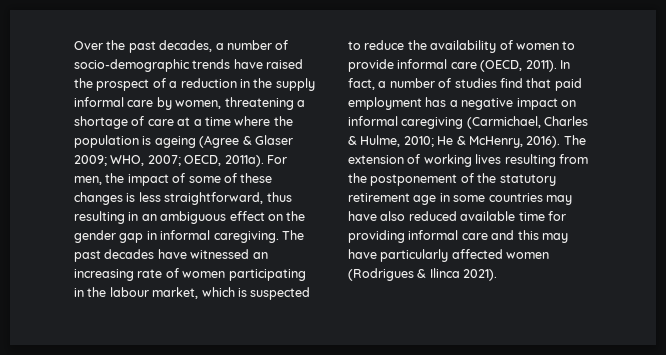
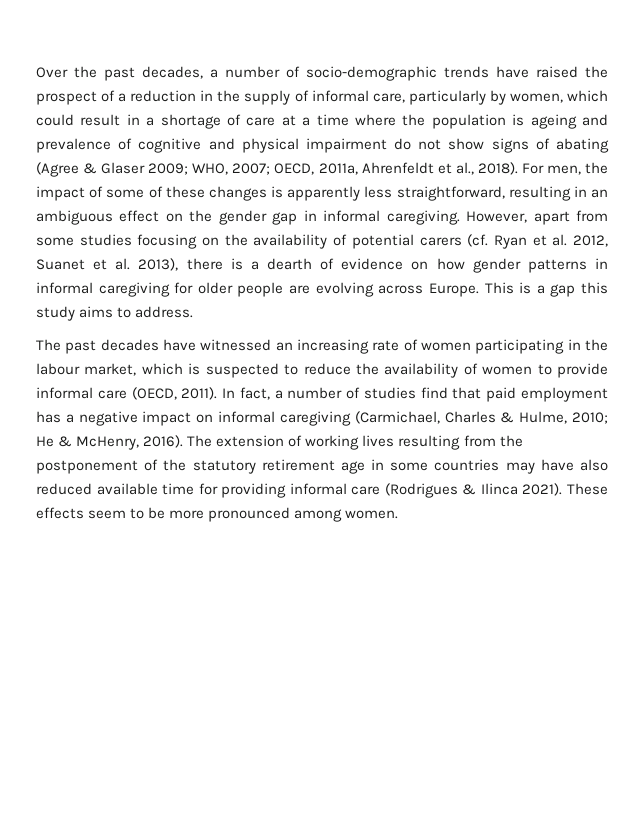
- Over the past decades, a number of socio-demographic trends have raised the prospect of a reduction in the supply informal care by women, threatening a shortage of care at a time where the population is ageing (Agree & Glaser 2009; WHO, 2007; OECD, 2011a).
+ Over the past decades, a number of socio-demographic trends have raised the prospect of a reduction in the supply of informal care, particularly by women, which could result in a shortage of care at a time where the population is ageing and prevalence of cognitive and physical impairment do not show signs of abating (Agree & Glaser 2009; WHO, 2007; OECD, 2011a, Ahrenfeldt et al., 2018).
- For men, the impact of some of these changes is less straightforward, thus resulting in an ambiguous effect on the gender gap in informal caregiving. The past decades have witnessed an increasing rate of women participating in the labour market, which is suspected to reduce the availability of women to provide informal care (OECD, 2011).
+ For men, the impact of some of these changes is apparently less straightforward, resulting in an ambiguous effect on the gender gap in informal caregiving. However, apart from some studies focusing on the availability of potential carers (cf. Ryan et al. 2012, Suanet et al. 2013), there is a dearth of evidence on how gender patterns in informal caregiving for older people are evolving across Europe. This is a gap this study aims to address.
+ The past decades have witnessed an increasing rate of women participating in the labour market, which is suspected to reduce the availability of women to provide informal care (OECD, 2011).
- The extension of working lives resulting from the postponement of the statutory retirement age in some countries may have also reduced available time for providing informal care and this may have particularly affected women (Rodrigues & Ilinca 2021).
+ The extension of working lives resulting from the postponement of the statutory retirement age in some countries may have also reduced available time for providing informal care (Rodrigues & Ilinca 2021). These effects seem to be more pronounced among women.

